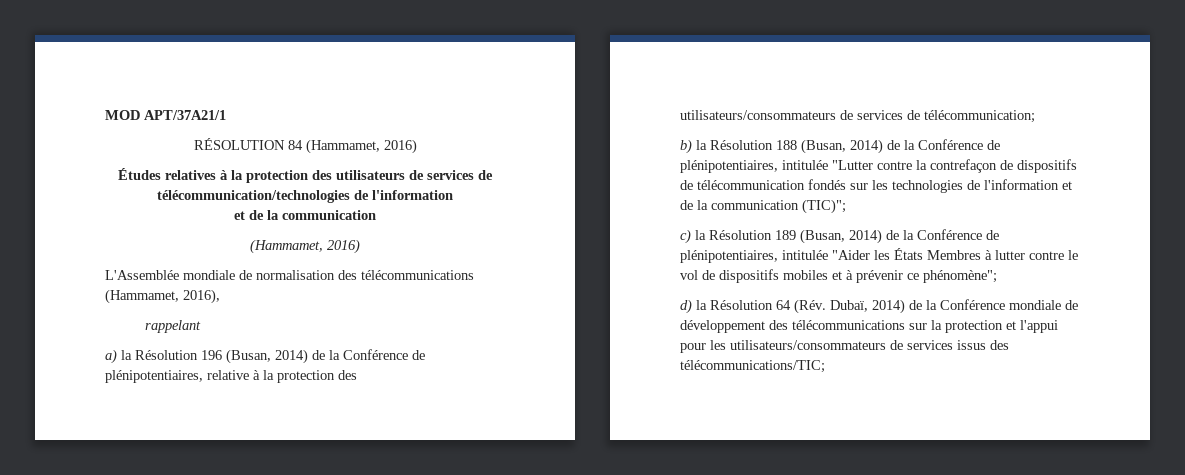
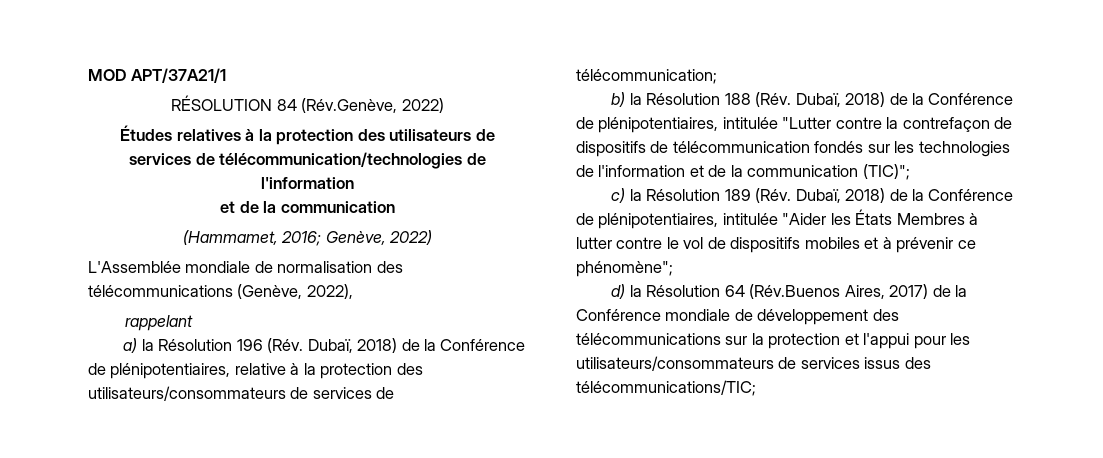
- RÉSOLUTION 84 (Hammamet, 2016)
+ RÉSOLUTION 84 (Rév.Genève, 2022)
  Études relatives à la protection des utilisateurs de services de télécommunication/technologies de l'information
  et de la communication
- (Hammamet, 2016)
+ (Hammamet, 2016; Genève, 2022)
- L'Assemblée mondiale de normalisation des télécommunications (Hammamet, 2016),
+ L'Assemblée mondiale de normalisation des télécommunications (Genève, 2022),
- a) la Résolution 196 (Busan, 2014) de la Conférence de plénipotentiaires, relative à la protection des utilisateurs/consommateurs de services de télécommunication;
+ a) la Résolution 196 (Rév. Dubaï, 2018) de la Conférence de plénipotentiaires, relative à la protection des utilisateurs/consommateurs de services de télécommunication;
- b) la Résolution 188 (Busan, 2014) de la Conférence de plénipotentiaires, intitulée "Lutter contre la contrefaçon de dispositifs de télécommunication fondés sur les technologies de l'information et de la communication (TIC)";
+ b) la Résolution 188 (Rév. Dubaï, 2018) de la Conférence de plénipotentiaires, intitulée "Lutter contre la contrefaçon de dispositifs de télécommunication fondés sur les technologies de l'information et de la communication (TIC)";
- c) la Résolution 189 (Busan, 2014) de la Conférence de plénipotentiaires, intitulée "Aider les États Membres à lutter contre le vol de dispositifs mobiles et à prévenir ce phénomène";
+ c) la Résolution 189 (Rév. Dubaï, 2018) de la Conférence de plénipotentiaires, intitulée "Aider les États Membres à lutter contre le vol de dispositifs mobiles et à prévenir ce phénomène";
- d) la Résolution 64 (Rév. Dubaï, 2014) de la Conférence mondiale de développement des télécommunications sur la protection et l'appui pour les utilisateurs/consommateurs de services issus des télécommunications/TIC;
+ d) la Résolution 64 (Rév.Buenos Aires, 2017) de la Conférence mondiale de développement des télécommunications sur la protection et l'appui pour les utilisateurs/consommateurs de services issus des télécommunications/TIC;

